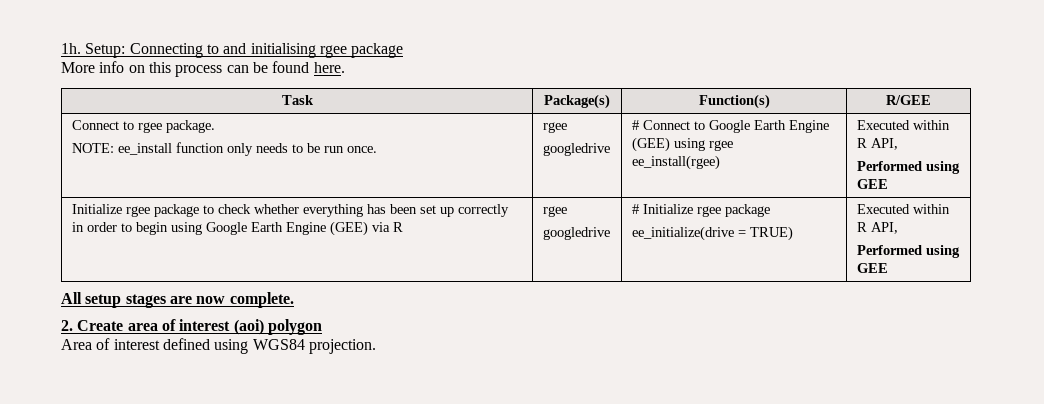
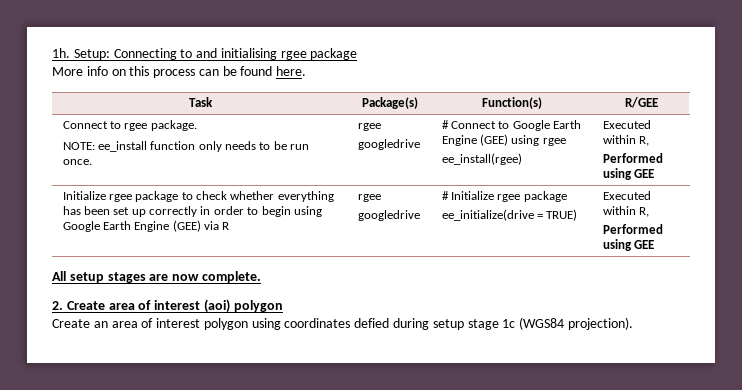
  Connect to rgee package.
  NOTE: ee_install function only needs to be run once. | rgee
  googledrive | # Connect to Google Earth Engine (GEE) using rgee
- ee_install(rgee) | Executed within R API,
+ ee_install(rgee) | Executed within R,
  Initialize rgee package to check whether everything has been set up correctly in order to begin using Google Earth Engine (GEE) via R | rgee
  googledrive | # Initialize rgee package
- ee_initialize(drive = TRUE) | Executed within R API,
+ ee_initialize(drive = TRUE) | Executed within R,
- Area of interest defined using WGS84 projection.
+ Create an area of interest polygon using coordinates defied during setup stage 1c (WGS84 projection).

